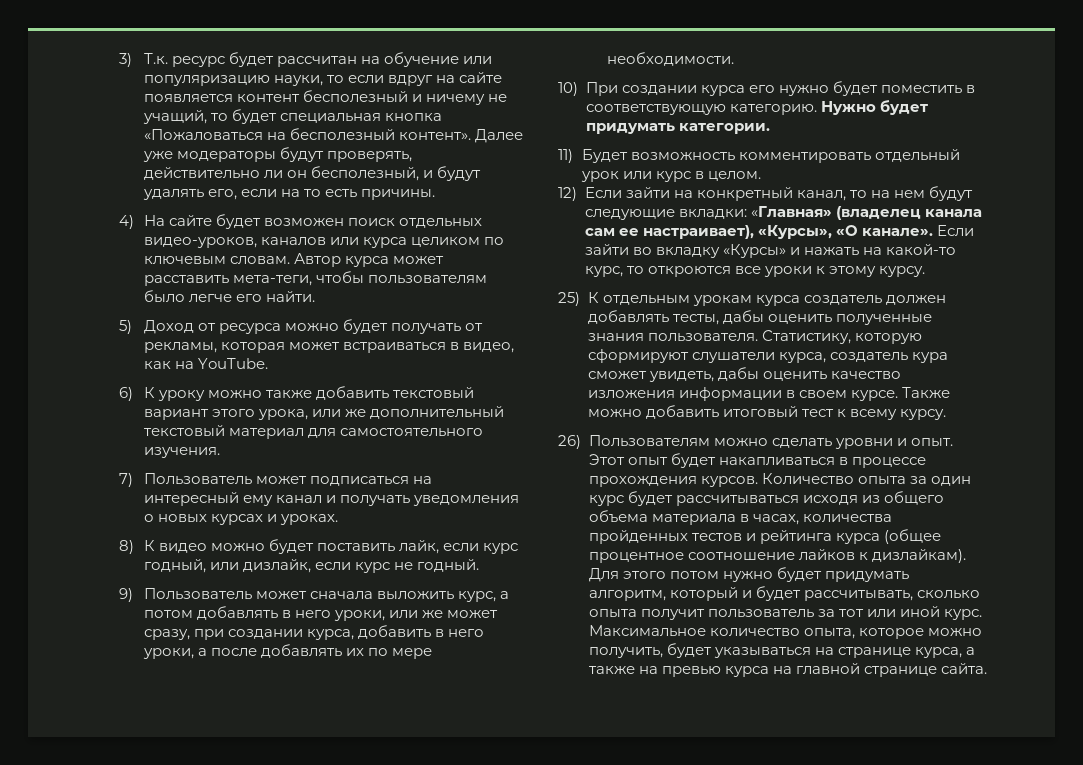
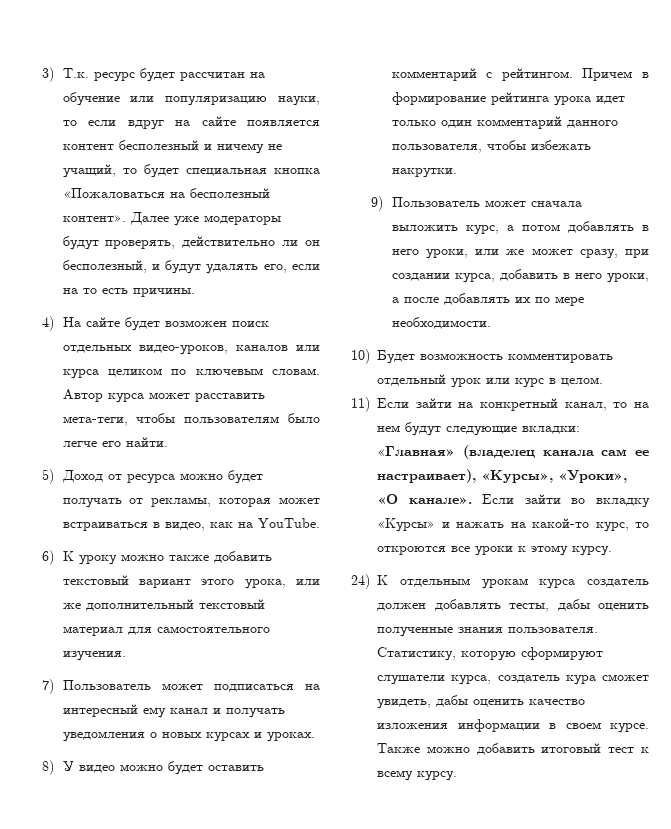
- 8) К видео можно будет поставить лайк, если курс годный, или дизлайк, если курс не годный.
+ 8) У видео можно будет оставить комментарий с рейтингом. Причем в формирование рейтинга урока идет только один комментарий данного пользователя, чтобы избежать накрутки.
- 10) При создании курса его нужно будет поместить в соответствующую категорию. Нужно будет придумать категории.
- 11) Будет возможность комментировать отдельный урок или курс в целом.
+ 10) Будет возможность комментировать отдельный урок или курс в целом.
- 12) Если зайти на конкретный канал, то на нем будут следующие вкладки: «Главная» (владелец канала сам ее настраивает), «Курсы», «О канале».
+ 11) Если зайти на конкретный канал, то на нем будут следующие вкладки: «Главная» (владелец канала сам ее настраивает), «Курсы», «Уроки», «О канале».
- 25) К отдельным урокам курса создатель должен добавлять тесты, дабы оценить полученные знания пользователя.
+ 24) К отдельным урокам курса создатель должен добавлять тесты, дабы оценить полученные знания пользователя.
- 26) Пользователям можно сделать уровни и опыт. Этот опыт будет накапливаться в процессе прохождения курсов. Количество опыта за один курс будет рассчитываться исходя из общего объема материала в часах, количества пройденных тестов и рейтинга курса (общее процентное соотношение лайков к дизлайкам). Для этого потом нужно будет придумать алгоритм, который и будет рассчитывать, сколько опыта получит пользователь за тот или иной курс. Максимальное количество опыта, которое можно получить, будет указываться на странице курса, а также на превью курса на главной странице сайта.

